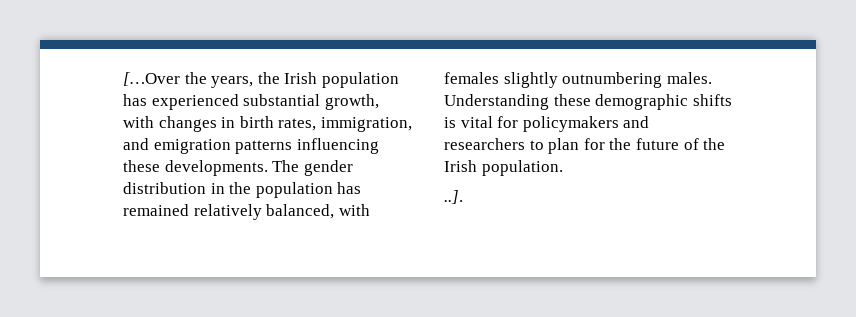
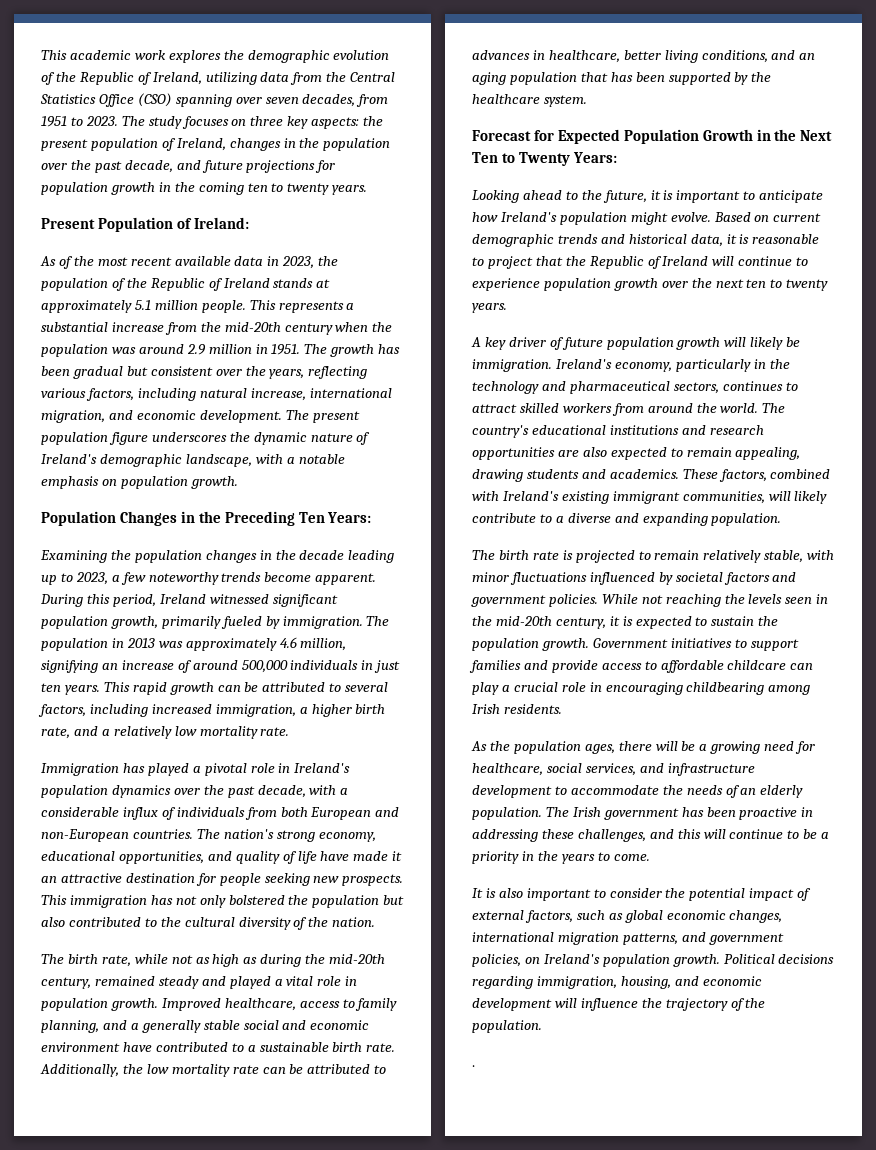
- […Over the years, the Irish population has experienced substantial growth, with changes in birth rates, immigration, and emigration patterns influencing these developments. The gender distribution in the population has remained relatively balanced, with females slightly outnumbering males. Understanding these demographic shifts is vital for policymakers and researchers to plan for the future of the Irish population.
- ..].
+ This academic work explores the demographic evolution of the Republic of Ireland, utilizing data from the Central Statistics Office (CSO) spanning over seven decades, from 1951 to 2023. The study focuses on three key aspects: the present population of Ireland, changes in the population over the past decade, and future projections for population growth in the coming ten to twenty years.
+ Present Population of Ireland:
+ As of the most recent available data in 2023, the population of the Republic of Ireland stands at approximately 5.1 million people. This represents a substantial increase from the mid-20th century when the population was around 2.9 million in 1951. The growth has been gradual but consistent over the years, reflecting various factors, including natural increase, international migration, and economic development. The present population figure underscores the dynamic nature of Ireland's demographic landscape, with a notable emphasis on population growth.
+ Population Changes in the Preceding Ten Years:
+ Examining the population changes in the decade leading up to 2023, a few noteworthy trends become apparent. During this period, Ireland witnessed significant population growth, primarily fueled by immigration. The population in 2013 was approximately 4.6 million, signifying an increase of around 500,000 individuals in just ten years. This rapid growth can be attributed to several factors, including increased immigration, a higher birth rate, and a relatively low mortality rate.
+ Immigration has played a pivotal role in Ireland's population dynamics over the past decade, with a considerable influx of individuals from both European and non-European countries. The nation's strong economy, educational opportunities, and quality of life have made it an attractive destination for people seeking new prospects. This immigration has not only bolstered the population but also contributed to the cultural diversity of the nation.
+ The birth rate, while not as high as during the mid-20th century, remained steady and played a vital role in population growth. Improved healthcare, access to family planning, and a generally stable social and economic environment have contributed to a sustainable birth rate. Additionally, the low mortality rate can be attributed to advances in healthcare, better living conditions, and an aging population that has been supported by the healthcare system.
+ Forecast for Expected Population Growth in the Next Ten to Twenty Years:
+ Looking ahead to the future, it is important to anticipate how Ireland's population might evolve. Based on current demographic trends and historical data, it is reasonable to project that the Republic of Ireland will continue to experience population growth over the next ten to twenty years.
+ A key driver of future population growth will likely be immigration. Ireland's economy, particularly in the technology and pharmaceutical sectors, continues to attract skilled workers from around the world. The country's educational institutions and research opportunities are also expected to remain appealing, drawing students and academics. These factors, combined with Ireland's existing immigrant communities, will likely contribute to a diverse and expanding population.
+ The birth rate is projected to remain relatively stable, with minor fluctuations influenced by societal factors and government policies. While not reaching the levels seen in the mid-20th century, it is expected to sustain the population growth. Government initiatives to support families and provide access to affordable childcare can play a crucial role in encouraging childbearing among Irish residents.
+ As the population ages, there will be a growing need for healthcare, social services, and infrastructure development to accommodate the needs of an elderly population. The Irish government has been proactive in addressing these challenges, and this will continue to be a priority in the years to come.
+ It is also important to consider the potential impact of external factors, such as global economic changes, international migration patterns, and government policies, on Ireland's population growth. Political decisions regarding immigration, housing, and economic development will influence the trajectory of the population.
+ .

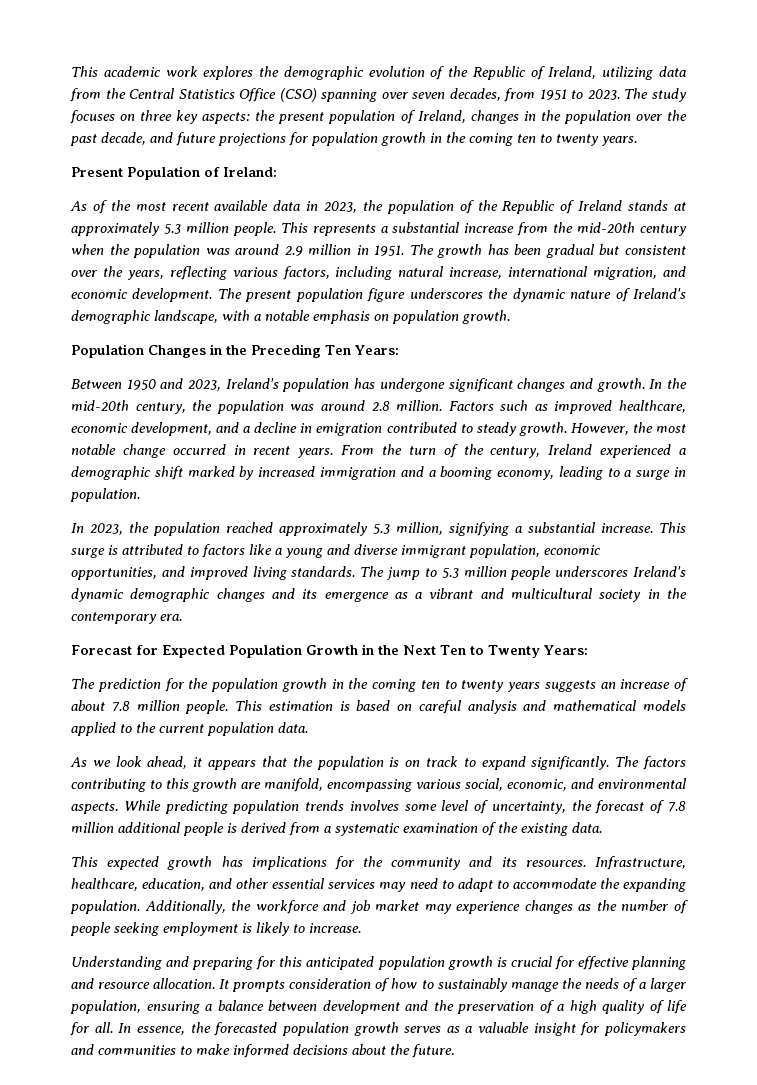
- As of the most recent available data in 2023, the population of the Republic of Ireland stands at approximately 5.1 million people.
+ As of the most recent available data in 2023, the population of the Republic of Ireland stands at approximately 5.3 million people.
- Examining the population changes in the decade leading up to 2023, a few noteworthy trends become apparent. During this period, Ireland witnessed significant population growth, primarily fueled by immigration. The population in 2013 was approximately 4.6 million, signifying an increase of around 500,000 individuals in just ten years. This rapid growth can be attributed to several factors, including increased immigration, a higher birth rate, and a relatively low mortality rate.
- Immigration has played a pivotal role in Ireland's population dynamics over the past decade, with a considerable influx of individuals from both European and non-European countries. The nation's strong economy, educational opportunities, and quality of life have made it an attractive destination for people seeking new prospects. This immigration has not only bolstered the population but also contributed to the cultural diversity of the nation.
- The birth rate, while not as high as during the mid-20th century, remained steady and played a vital role in population growth. Improved healthcare, access to family planning, and a generally stable social and economic environment have contributed to a sustainable birth rate. Additionally, the low mortality rate can be attributed to advances in healthcare, better living conditions, and an aging population that has been supported by the healthcare system.
+ Between 1950 and 2023, Ireland's population has undergone significant changes and growth. In the mid-20th century, the population was around 2.8 million. Factors such as improved healthcare, economic development, and a decline in emigration contributed to steady growth. However, the most notable change occurred in recent years. From the turn of the century, Ireland experienced a demographic shift marked by increased immigration and a booming economy, leading to a surge in population.
+ In 2023, the population reached approximately 5.3 million, signifying a substantial increase. This surge is attributed to factors like a young and diverse immigrant population, economic opportunities, and improved living standards. The jump to 5.3 million people underscores Ireland's dynamic demographic changes and its emergence as a vibrant and multicultural society in the contemporary era.
- Looking ahead to the future, it is important to anticipate how Ireland's population might evolve. Based on current demographic trends and historical data, it is reasonable to project that the Republic of Ireland will continue to experience population growth over the next ten to twenty years.
- A key driver of future population growth will likely be immigration. Ireland's economy, particularly in the technology and pharmaceutical sectors, continues to attract skilled workers from around the world. The country's educational institutions and research opportunities are also expected to remain appealing, drawing students and academics. These factors, combined with Ireland's existing immigrant communities, will likely contribute to a diverse and expanding population.
- The birth rate is projected to remain relatively stable, with minor fluctuations influenced by societal factors and government policies. While not reaching the levels seen in the mid-20th century, it is expected to sustain the population growth. Government initiatives to support families and provide access to affordable childcare can play a crucial role in encouraging childbearing among Irish residents.
- As the population ages, there will be a growing need for healthcare, social services, and infrastructure development to accommodate the needs of an elderly population. The Irish government has been proactive in addressing these challenges, and this will continue to be a priority in the years to come.
- It is also important to consider the potential impact of external factors, such as global economic changes, international migration patterns, and government policies, on Ireland's population growth. Political decisions regarding immigration, housing, and economic development will influence the trajectory of the population.
- .
+ The prediction for the population growth in the coming ten to twenty years suggests an increase of about 7.8 million people. This estimation is based on careful analysis and mathematical models applied to the current population data.
+ As we look ahead, it appears that the population is on track to expand significantly. The factors contributing to this growth are manifold, encompassing various social, economic, and environmental aspects. While predicting population trends involves some level of uncertainty, the forecast of 7.8 million additional people is derived from a systematic examination of the existing data.
+ This expected growth has implications for the community and its resources. Infrastructure, healthcare, education, and other essential services may need to adapt to accommodate the expanding population. Additionally, the workforce and job market may experience changes as the number of people seeking employment is likely to increase.
+ Understanding and preparing for this anticipated population growth is crucial for effective planning and resource allocation. It prompts consideration of how to sustainably manage the needs of a larger population, ensuring a balance between development and the preservation of a high quality of life for all. In essence, the forecasted population growth serves as a valuable insight for policymakers and communities to make informed decisions about the future.

